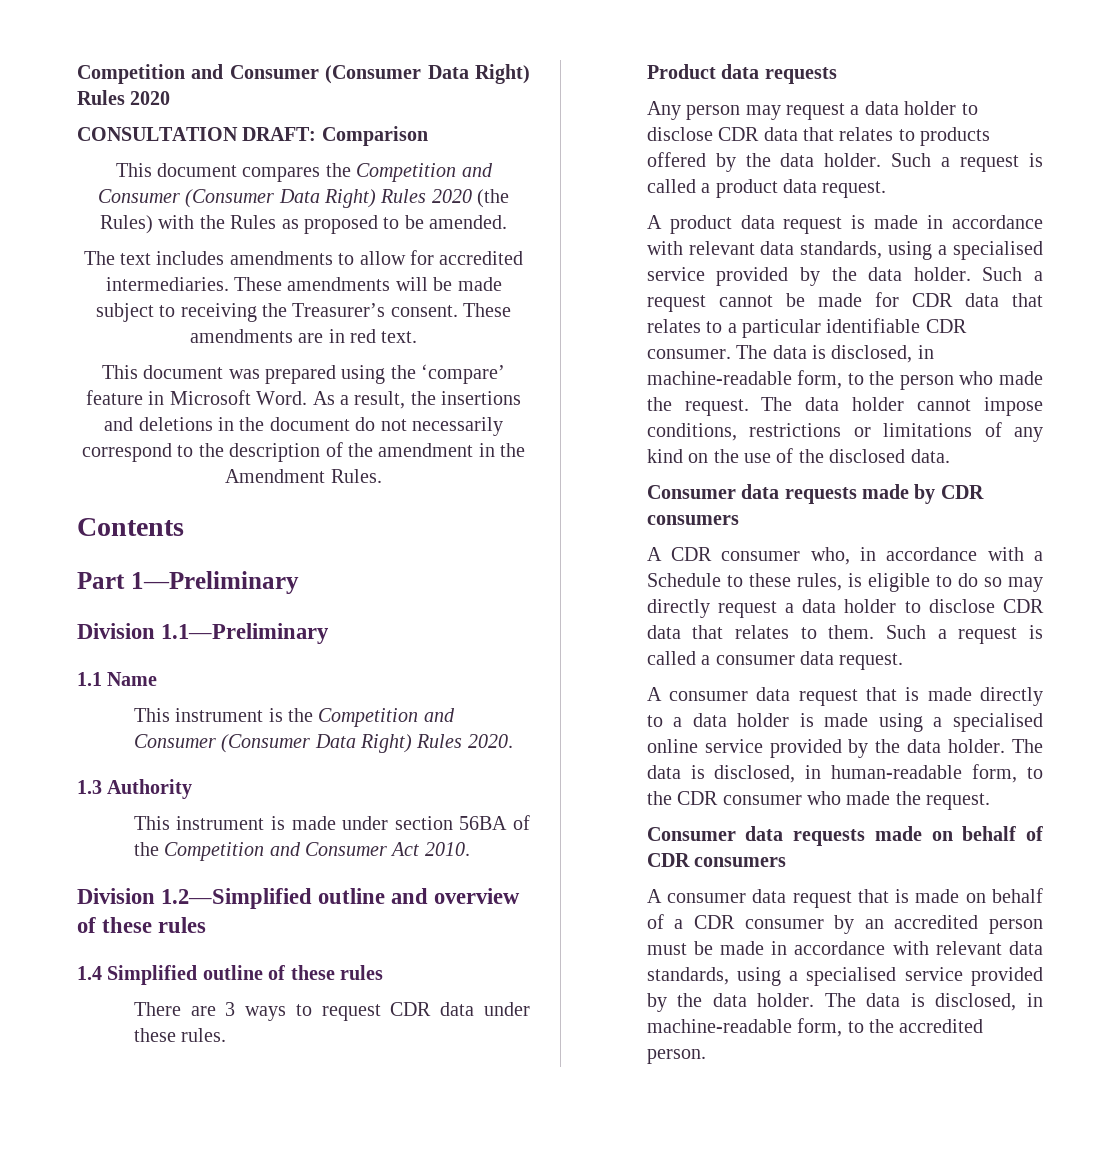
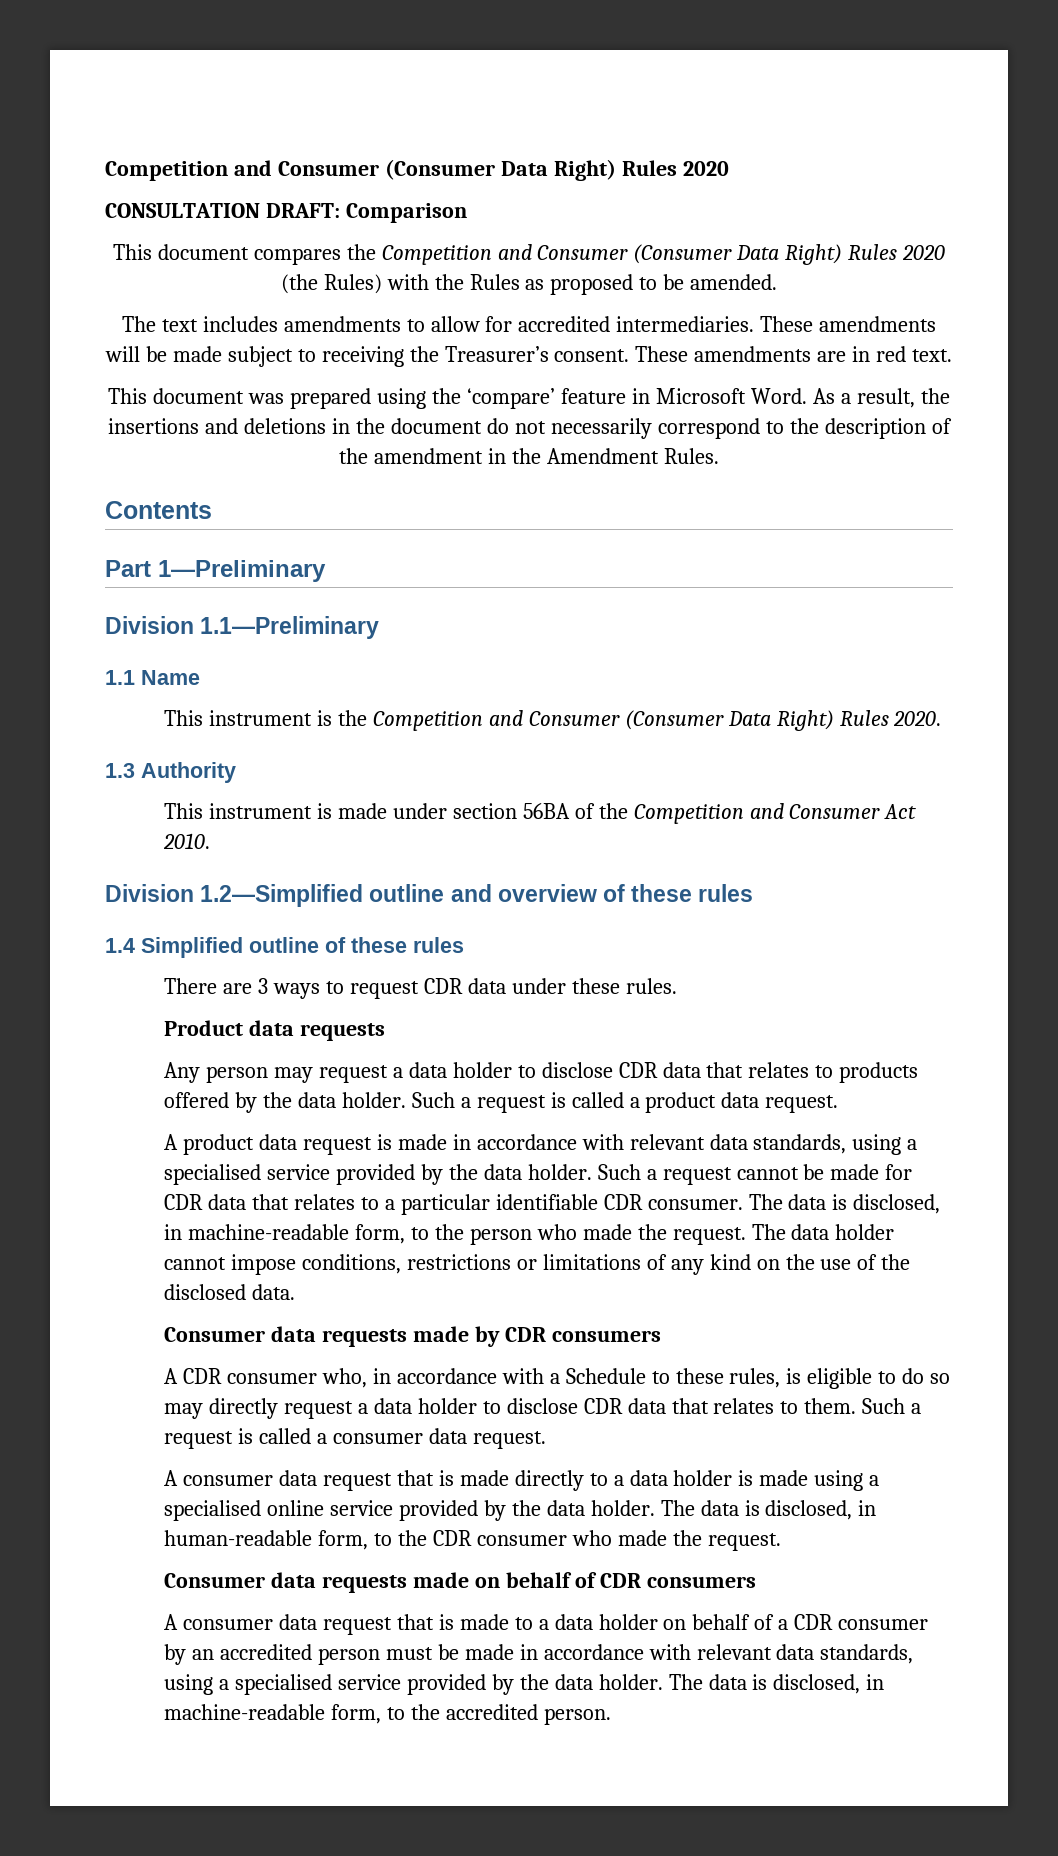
- A consumer data request that is made on behalf of a CDR consumer by an accredited person must be made in accordance with relevant data standards, using a specialised service provided by the data holder.
+ A consumer data request that is made to a data holder on behalf of a CDR consumer by an accredited person must be made in accordance with relevant data standards, using a specialised service provided by the data holder.

